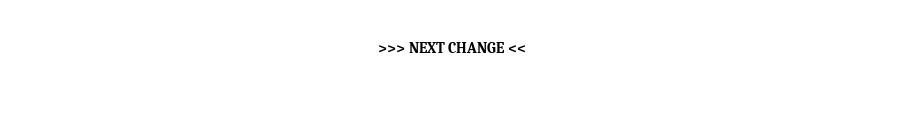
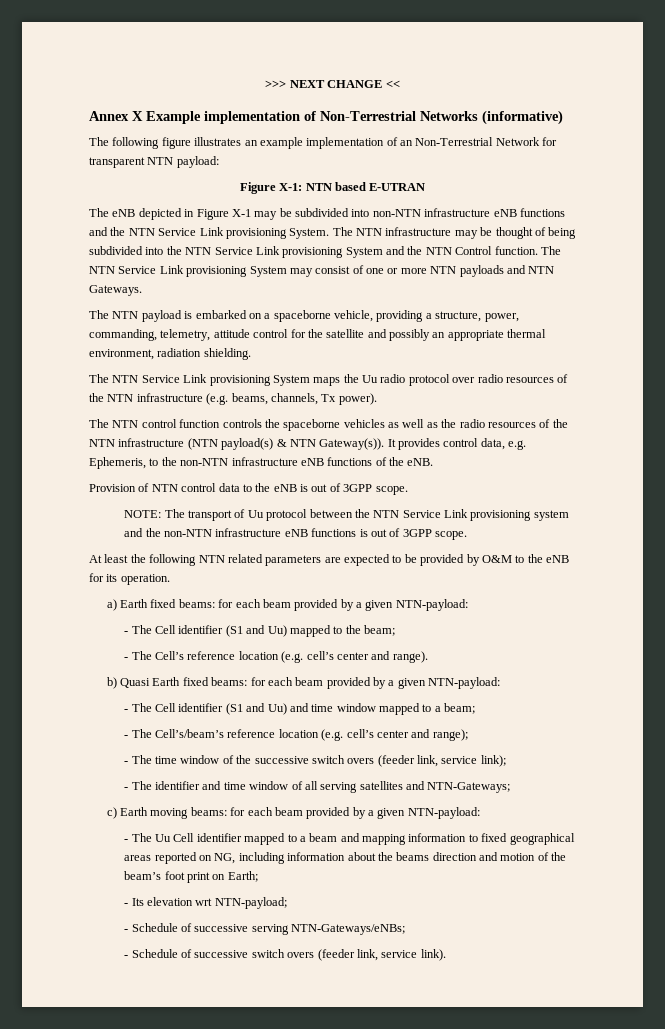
+ Annex X Example implementation of Non-Terrestrial Networks (informative)
+ The following figure illustrates an example implementation of an Non-Terrestrial Network for transparent NTN payload:
+ Figure X-1: NTN based E-UTRAN
+ The eNB depicted in Figure X-1 may be subdivided into non-NTN infrastructure eNB functions and the NTN Service Link provisioning System. The NTN infrastructure may be thought of being subdivided into the NTN Service Link provisioning System and the NTN Control function. The NTN Service Link provisioning System may consist of one or more NTN payloads and NTN Gateways.
+ The NTN payload is embarked on a spaceborne vehicle, providing a structure, power, commanding, telemetry, attitude control for the satellite and possibly an appropriate thermal environment, radiation shielding.
+ The NTN Service Link provisioning System maps the Uu radio protocol over radio resources of the NTN infrastructure (e.g. beams, channels, Tx power).
+ The NTN control function controls the spaceborne vehicles as well as the radio resources of the NTN infrastructure (NTN payload(s) & NTN Gateway(s)). It provides control data, e.g. Ephemeris, to the non-NTN infrastructure eNB functions of the eNB.
+ Provision of NTN control data to the eNB is out of 3GPP scope.
+ NOTE: The transport of Uu protocol between the NTN Service Link provisioning system and the non-NTN infrastructure eNB functions is out of 3GPP scope.
+ At least the following NTN related parameters are expected to be provided by O&M to the eNB for its operation.
+ a) Earth fixed beams: for each beam provided by a given NTN-payload:
+ - The Cell identifier (S1 and Uu) mapped to the beam;
+ - The Cell’s reference location (e.g. cell’s center and range).
+ b) Quasi Earth fixed beams: for each beam provided by a given NTN-payload:
+ - The Cell identifier (S1 and Uu) and time window mapped to a beam;
+ - The Cell’s/beam’s reference location (e.g. cell’s center and range);
+ - The time window of the successive switch overs (feeder link, service link);
+ - The identifier and time window of all serving satellites and NTN-Gateways;
+ c) Earth moving beams: for each beam provided by a given NTN-payload:
+ - The Uu Cell identifier mapped to a beam and mapping information to fixed geographical areas reported on NG, including information about the beams direction and motion of the beam’s foot print on Earth;
+ - Its elevation wrt NTN-payload;
+ - Schedule of successive serving NTN-Gateways/eNBs;
+ - Schedule of successive switch overs (feeder link, service link).

